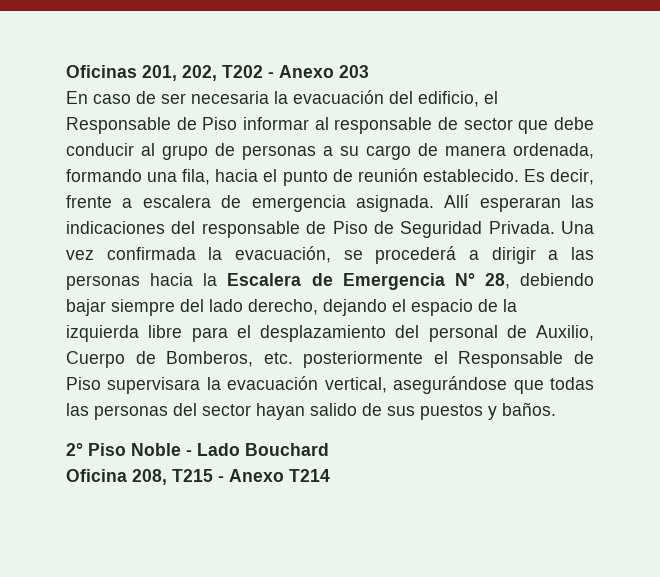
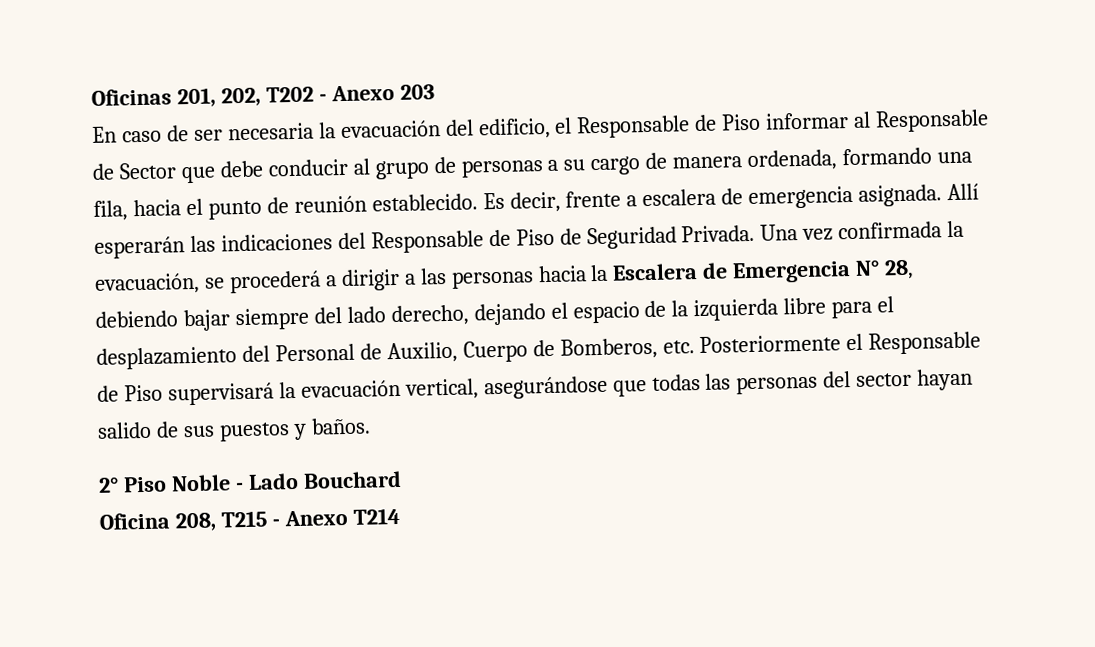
- En caso de ser necesaria la evacuación del edificio, el Responsable de Piso informar al responsable de sector que debe conducir al grupo de personas a su cargo de manera ordenada, formando una fila, hacia el punto de reunión establecido.
+ En caso de ser necesaria la evacuación del edificio, el Responsable de Piso informar al Responsable de Sector que debe conducir al grupo de personas a su cargo de manera ordenada, formando una fila, hacia el punto de reunión establecido.
- Allí esperaran las indicaciones del responsable de Piso de Seguridad Privada.
+ Allí esperarán las indicaciones del Responsable de Piso de Seguridad Privada.
- Una vez confirmada la evacuación, se procederá a dirigir a las personas hacia la Escalera de Emergencia N° 28, debiendo bajar siempre del lado derecho, dejando el espacio de la izquierda libre para el desplazamiento del personal de Auxilio, Cuerpo de Bomberos, etc. posteriormente el Responsable de Piso supervisara la evacuación vertical, asegurándose que todas las personas del sector hayan salido de sus puestos y baños.
+ Una vez confirmada la evacuación, se procederá a dirigir a las personas hacia la Escalera de Emergencia N° 28, debiendo bajar siempre del lado derecho, dejando el espacio de la izquierda libre para el desplazamiento del Personal de Auxilio, Cuerpo de Bomberos, etc. Posteriormente el Responsable de Piso supervisará la evacuación vertical, asegurándose que todas las personas del sector hayan salido de sus puestos y baños.

